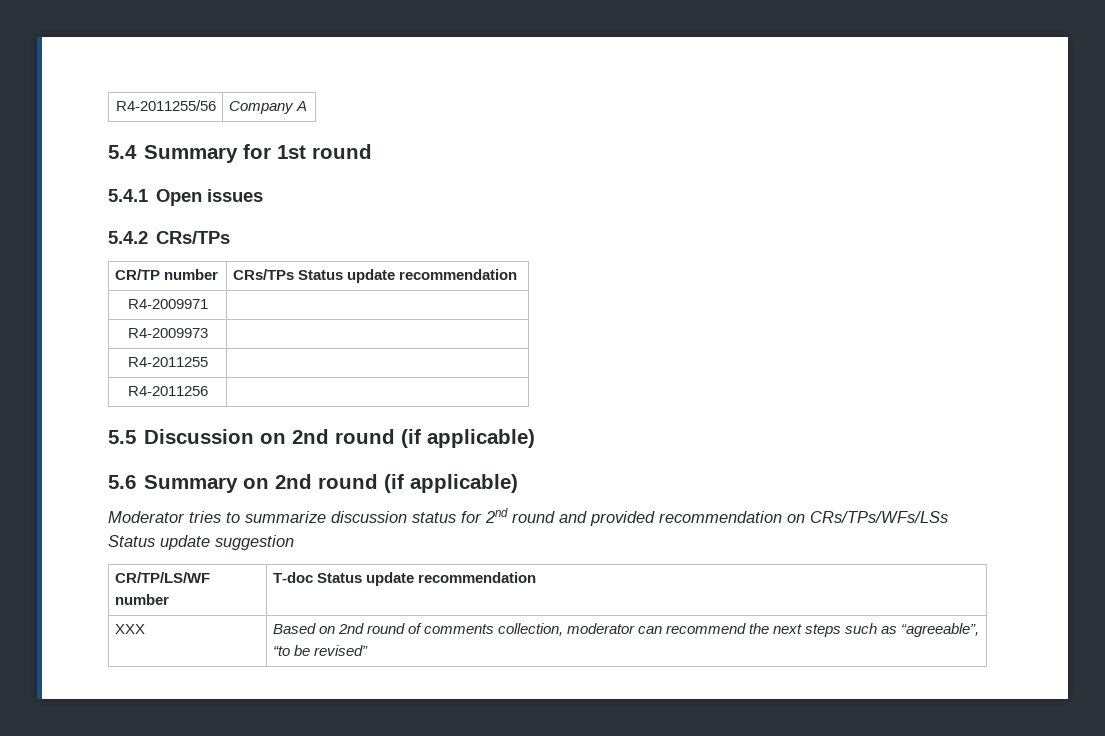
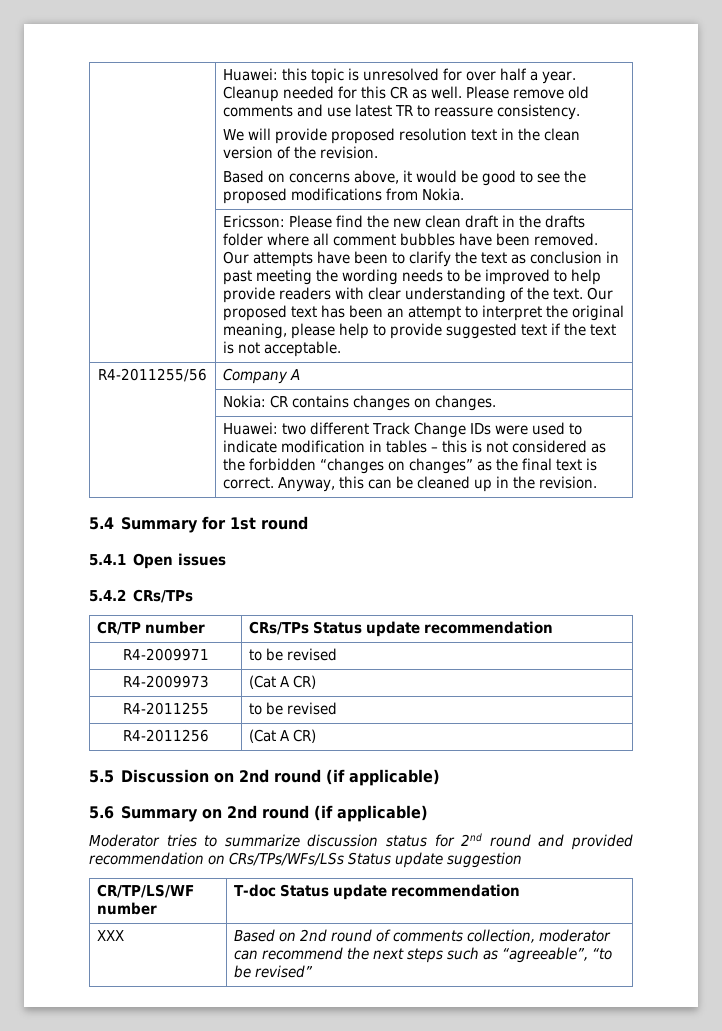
+ Huawei: this topic is unresolved for over half a year. Cleanup needed for this CR as well. Please remove old comments and use latest TR to reassure consistency.
+ We will provide proposed resolution text in the clean version of the revision.
+ Based on concerns above, it would be good to see the proposed modifications from Nokia.
+ | Ericsson: Please find the new clean draft in the drafts folder where all comment bubbles have been removed. Our attempts have been to clarify the text as conclusion in past meeting the wording needs to be improved to help provide readers with clear understanding of the text. Our proposed text has been an attempt to interpret the original meaning, please help to provide suggested text if the text is not acceptable.
  R4-2011255/56 | Company A
+ | Nokia: CR contains changes on changes.
+ | Huawei: two different Track Change IDs were used to indicate modification in tables – this is not considered as the forbidden “changes on changes” as the final text is correct. Anyway, this can be cleaned up in the revision.
- R4-2009971 |
- R4-2009973 |
- R4-2011255 |
- R4-2011256 |
+ R4-2009971 | to be revised
+ R4-2009973 | (Cat A CR)
+ R4-2011255 | to be revised
+ R4-2011256 | (Cat A CR)

